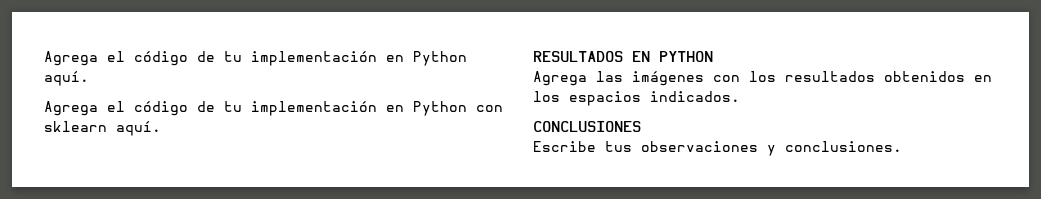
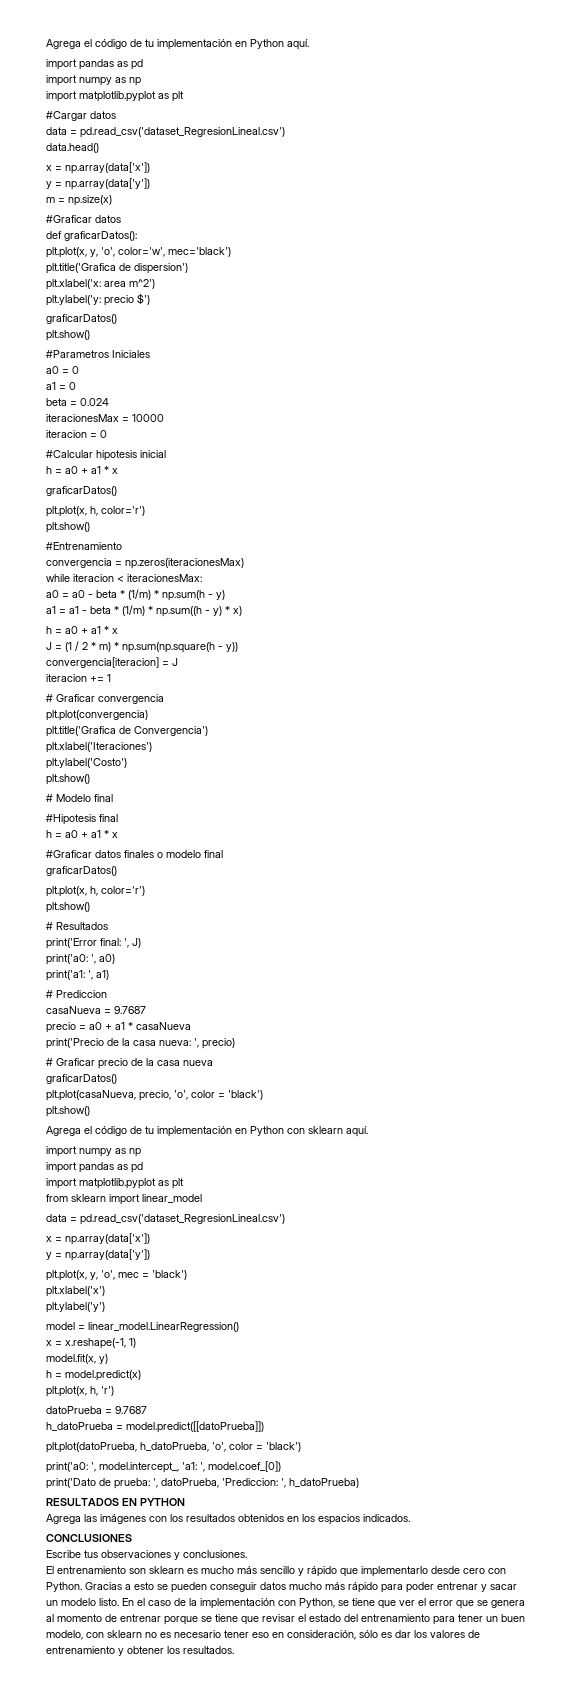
  Agrega el código de tu implementación en Python aquí.
+ import pandas as pd
+ import numpy as np
+ import matplotlib.pyplot as plt
+ #Cargar datos
+ data = pd.read_csv('dataset_RegresionLineal.csv')
+ data.head()
+ x = np.array(data['x'])
+ y = np.array(data['y'])
+ m = np.size(x)
+ #Graficar datos
+ def graficarDatos():
+ plt.plot(x, y, 'o', color='w', mec='black')
+ plt.title('Grafica de dispersion')
+ plt.xlabel('x: area m^2')
+ plt.ylabel('y: precio $')
+ graficarDatos()
+ plt.show()
+ #Parametros Iniciales
+ a0 = 0
+ a1 = 0
+ beta = 0.024
+ iteracionesMax = 10000
+ iteracion = 0
+ #Calcular hipotesis inicial
+ h = a0 + a1 * x
+ graficarDatos()
+ plt.plot(x, h, color='r')
+ plt.show()
+ #Entrenamiento
+ convergencia = np.zeros(iteracionesMax)
+ while iteracion < iteracionesMax:
+ a0 = a0 - beta * (1/m) * np.sum(h - y)
+ a1 = a1 - beta * (1/m) * np.sum((h - y) * x)
+ h = a0 + a1 * x
+ J = (1 / 2 * m) * np.sum(np.square(h - y))
+ convergencia[iteracion] = J
+ iteracion += 1
+ # Graficar convergencia
+ plt.plot(convergencia)
+ plt.title('Grafica de Convergencia')
+ plt.xlabel('Iteraciones')
+ plt.ylabel('Costo')
+ plt.show()
+ # Modelo final
+ #Hipotesis final
+ h = a0 + a1 * x
+ #Graficar datos finales o modelo final
+ graficarDatos()
+ plt.plot(x, h, color='r')
+ plt.show()
+ # Resultados
+ print('Error final: ', J)
+ print('a0: ', a0)
+ print('a1: ', a1)
+ # Prediccion
+ casaNueva = 9.7687
+ precio = a0 + a1 * casaNueva
+ print('Precio de la casa nueva: ', precio)
+ # Graficar precio de la casa nueva
+ graficarDatos()
+ plt.plot(casaNueva, precio, 'o', color = 'black')
+ plt.show()
  Agrega el código de tu implementación en Python con sklearn aquí.
+ import numpy as np
+ import pandas as pd
+ import matplotlib.pyplot as plt
+ from sklearn import linear_model
+ data = pd.read_csv('dataset_RegresionLineal.csv')
+ x = np.array(data['x'])
+ y = np.array(data['y'])
+ plt.plot(x, y, 'o', mec = 'black')
+ plt.xlabel('x')
+ plt.ylabel('y')
+ model = linear_model.LinearRegression()
+ x = x.reshape(-1, 1)
+ model.fit(x, y)
+ h = model.predict(x)
+ plt.plot(x, h, 'r')
+ datoPrueba = 9.7687
+ h_datoPrueba = model.predict([[datoPrueba]])
+ plt.plot(datoPrueba, h_datoPrueba, 'o', color = 'black')
+ print('a0: ', model.intercept_, 'a1: ', model.coef_[0])
+ print('Dato de prueba: ', datoPrueba, 'Prediccion: ', h_datoPrueba)
+ El entrenamiento son sklearn es mucho más sencillo y rápido que implementarlo desde cero con Python. Gracias a esto se pueden conseguir datos mucho más rápido para poder entrenar y sacar un modelo listo. En el caso de la implementación con Python, se tiene que ver el error que se genera al momento de entrenar porque se tiene que revisar el estado del entrenamiento para tener un buen modelo, con sklearn no es necesario tener eso en consideración, sólo es dar los valores de entrenamiento y obtener los resultados.

